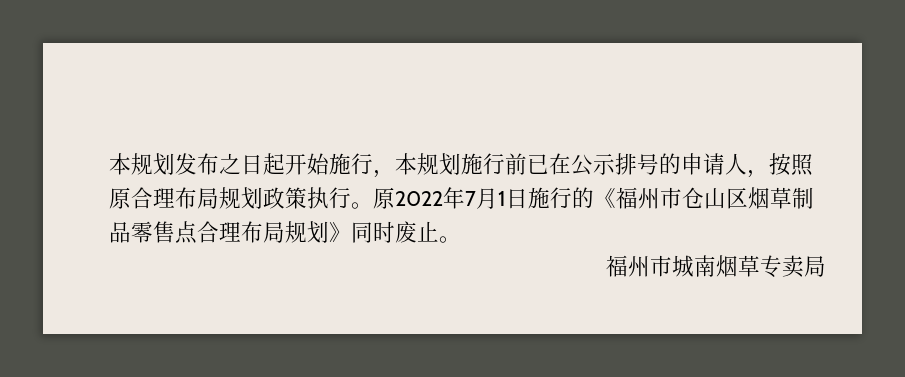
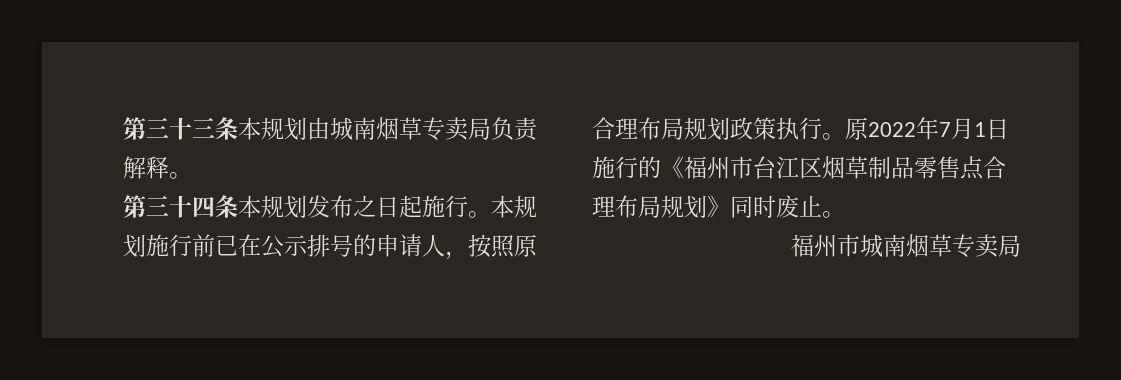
- 本规划发布之日起开始施行，本规划施行前已在公示排号的申请人，按照原合理布局规划政策执行。
+ 第三十三条本规划由城南烟草专卖局负责解释。
+ 第三十四条本规划发布之日起施行。本规划施行前已在公示排号的申请人，按照原合理布局规划政策执行。
- 原2022年7月1日施行的《福州市仓山区烟草制品零售点合理布局规划》同时废止。
+ 原2022年7月1日施行的《福州市台江区烟草制品零售点合理布局规划》同时废止。

